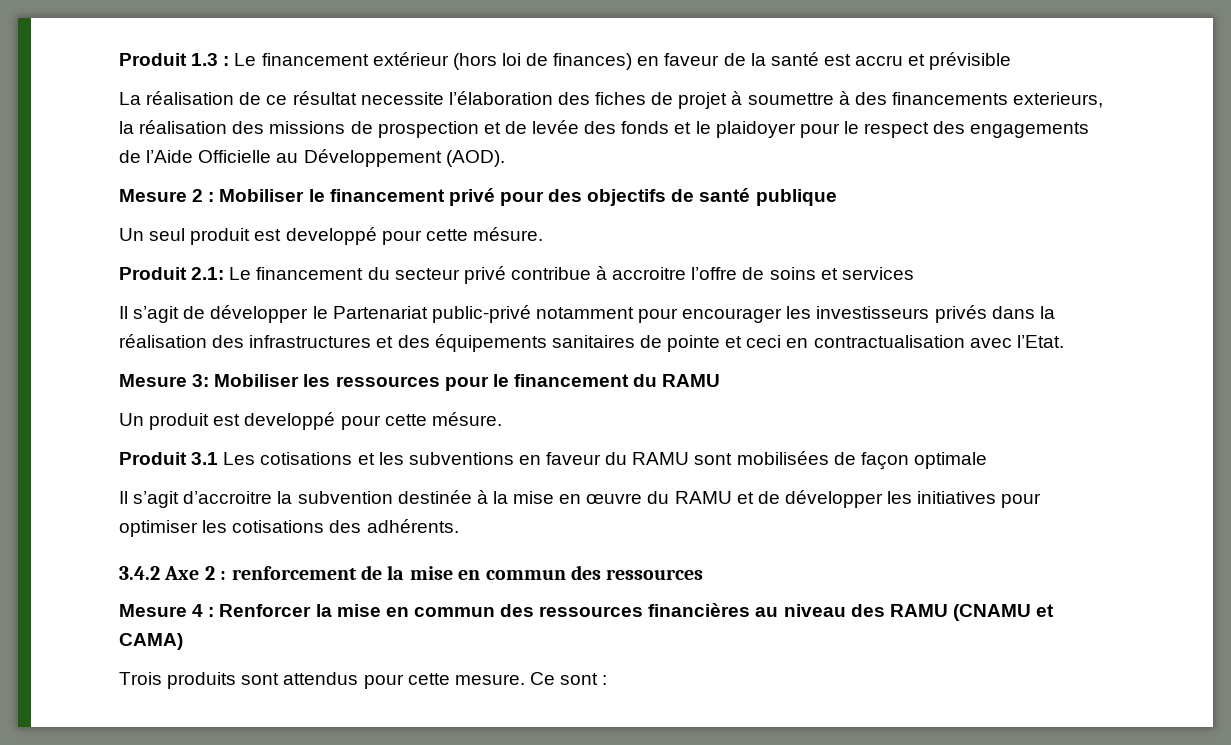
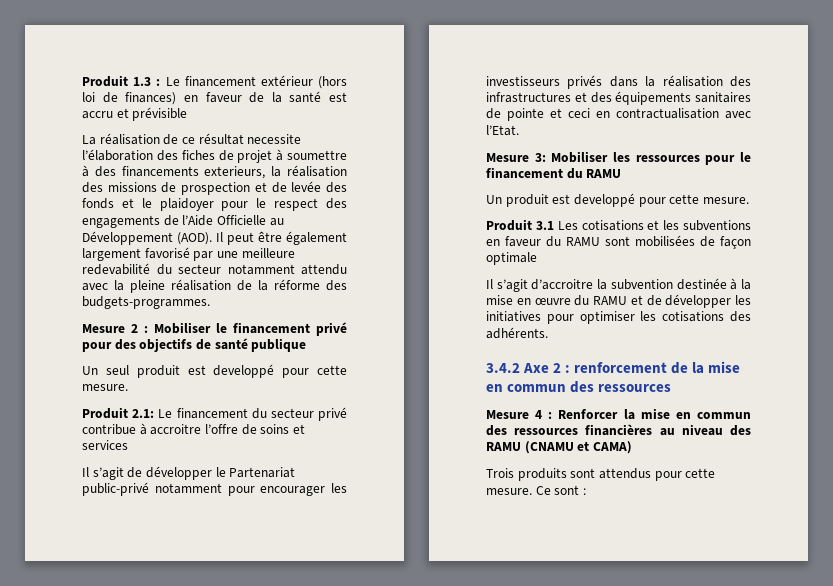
+ Il peut être également largement favorisé par une meilleure redevabilité du secteur notamment attendu avec la pleine réalisation de la réforme des budgets-programmes.
- Un seul produit est developpé pour cette mésure.
+ Un seul produit est developpé pour cette mesure.
- Un produit est developpé pour cette mésure.
+ Un produit est developpé pour cette mesure.

